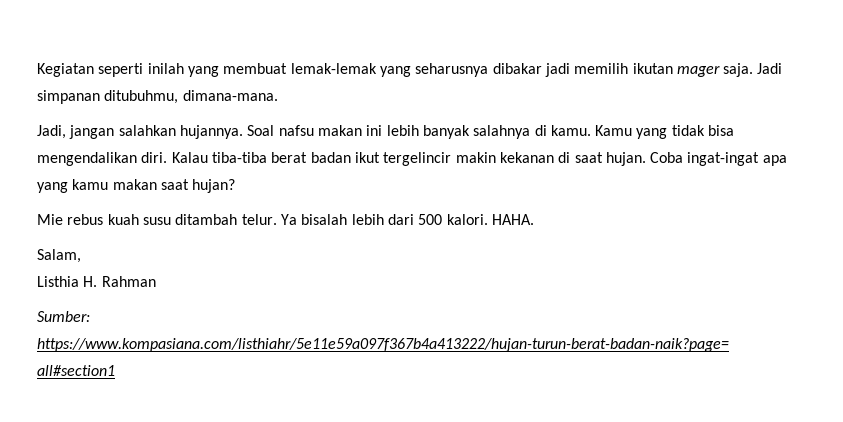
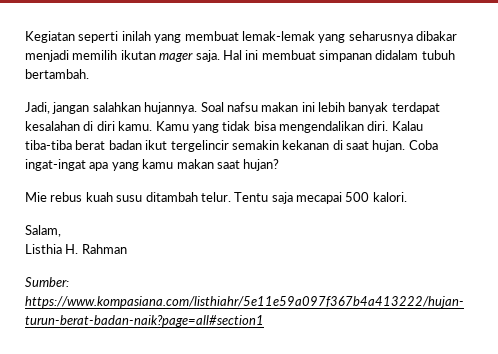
- Kegiatan seperti inilah yang membuat lemak-lemak yang seharusnya dibakar jadi memilih ikutan mager saja.
+ Kegiatan seperti inilah yang membuat lemak-lemak yang seharusnya dibakar menjadi memilih ikutan mager saja.
- Jadi simpanan ditubuhmu, dimana-mana.
+ Hal ini membuat simpanan didalam tubuh bertambah.
- Soal nafsu makan ini lebih banyak salahnya di kamu.
+ Soal nafsu makan ini lebih banyak terdapat kesalahan di diri kamu.
- Kalau tiba-tiba berat badan ikut tergelincir makin kekanan di saat hujan.
+ Kalau tiba-tiba berat badan ikut tergelincir semakin kekanan di saat hujan.
- Ya bisalah lebih dari 500 kalori. HAHA.
+ Tentu saja mecapai 500 kalori.

